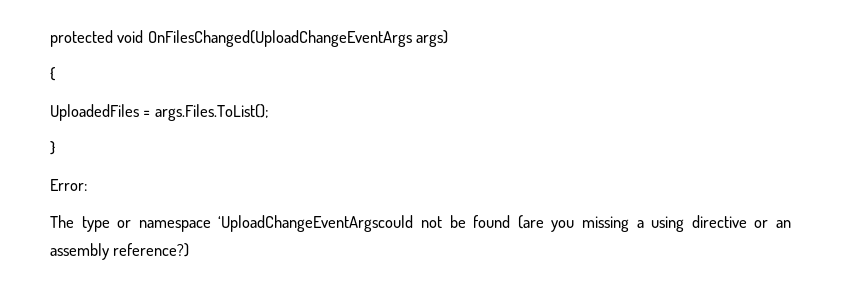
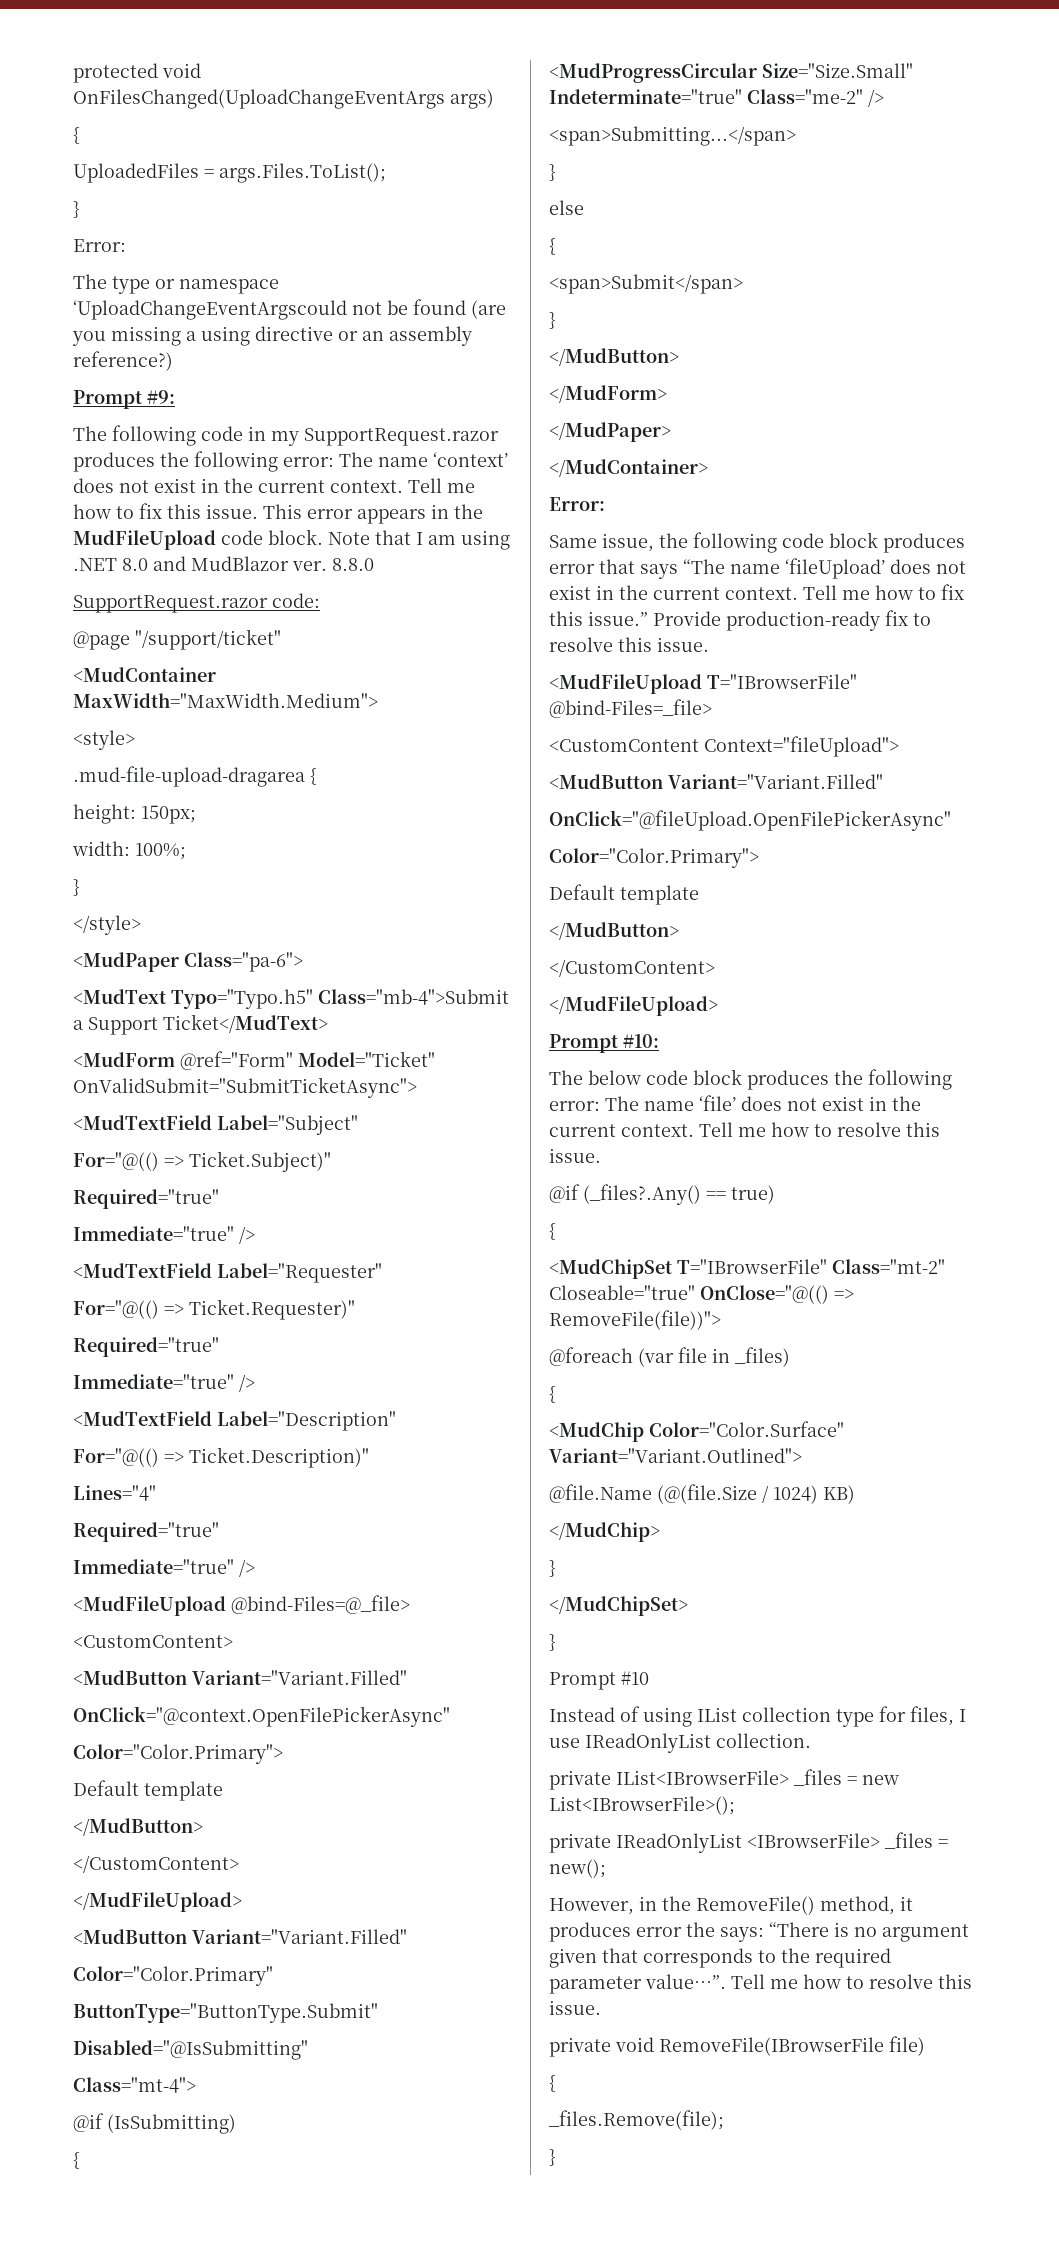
+ Prompt #9:
+ The following code in my SupportRequest.razor produces the following error: The name ‘context’ does not exist in the current context. Tell me how to fix this issue. This error appears in the MudFileUpload code block. Note that I am using .NET 8.0 and MudBlazor ver. 8.8.0
+ SupportRequest.razor code:
+ @page "/support/ticket"
+ <MudContainer MaxWidth="MaxWidth.Medium">
+ <style>
+ .mud-file-upload-dragarea {
+ height: 150px;
+ width: 100%;
+ }
+ </style>
+ <MudPaper Class="pa-6">
+ <MudText Typo="Typo.h5" Class="mb-4">Submit a Support Ticket</MudText>
+ <MudForm @ref="Form" Model="Ticket" OnValidSubmit="SubmitTicketAsync">
+ <MudTextField Label="Subject"
+ For="@(() => Ticket.Subject)"
+ Required="true"
+ Immediate="true" />
+ <MudTextField Label="Requester"
+ For="@(() => Ticket.Requester)"
+ Required="true"
+ Immediate="true" />
+ <MudTextField Label="Description"
+ For="@(() => Ticket.Description)"
+ Lines="4"
+ Required="true"
+ Immediate="true" />
+ <MudFileUpload @bind-Files=@_file>
+ <CustomContent>
+ <MudButton Variant="Variant.Filled"
+ OnClick="@context.OpenFilePickerAsync"
+ Color="Color.Primary">
+ Default template
+ </MudButton>
+ </CustomContent>
+ </MudFileUpload>
+ <MudButton Variant="Variant.Filled"
+ Color="Color.Primary"
+ ButtonType="ButtonType.Submit"
+ Disabled="@IsSubmitting"
+ Class="mt-4">
+ @if (IsSubmitting)
+ {
+ <MudProgressCircular Size="Size.Small" Indeterminate="true" Class="me-2" />
+ <span>Submitting...</span>
+ }
+ else
+ {
+ <span>Submit</span>
+ }
+ </MudButton>
+ </MudForm>
+ </MudPaper>
+ </MudContainer>
+ Error:
+ Same issue, the following code block produces error that says “The name ‘fileUpload’ does not exist in the current context. Tell me how to fix this issue.” Provide production-ready fix to resolve this issue.
+ <MudFileUpload T="IBrowserFile" @bind-Files=_file>
+ <CustomContent Context="fileUpload">
+ <MudButton Variant="Variant.Filled"
+ OnClick="@fileUpload.OpenFilePickerAsync"
+ Color="Color.Primary">
+ Default template
+ </MudButton>
+ </CustomContent>
+ </MudFileUpload>
+ Prompt #10:
+ The below code block produces the following error: The name ‘file’ does not exist in the current context. Tell me how to resolve this issue.
+ @if (_files?.Any() == true)
+ {
+ <MudChipSet T="IBrowserFile" Class="mt-2" Closeable="true" OnClose="@(() => RemoveFile(file))">
+ @foreach (var file in _files)
+ {
+ <MudChip Color="Color.Surface" Variant="Variant.Outlined">
+ @file.Name (@(file.Size / 1024) KB)
+ </MudChip>
+ }
+ </MudChipSet>
+ }
+ Prompt #10
+ Instead of using IList collection type for files, I use IReadOnlyList collection.
+ private IList<IBrowserFile> _files = new List<IBrowserFile>();
+ private IReadOnlyList <IBrowserFile> _files = new();
+ However, in the RemoveFile() method, it produces error the says: “There is no argument given that corresponds to the required parameter value…”. Tell me how to resolve this issue.
+ private void RemoveFile(IBrowserFile file)
+ {
+ _files.Remove(file);
+ }

